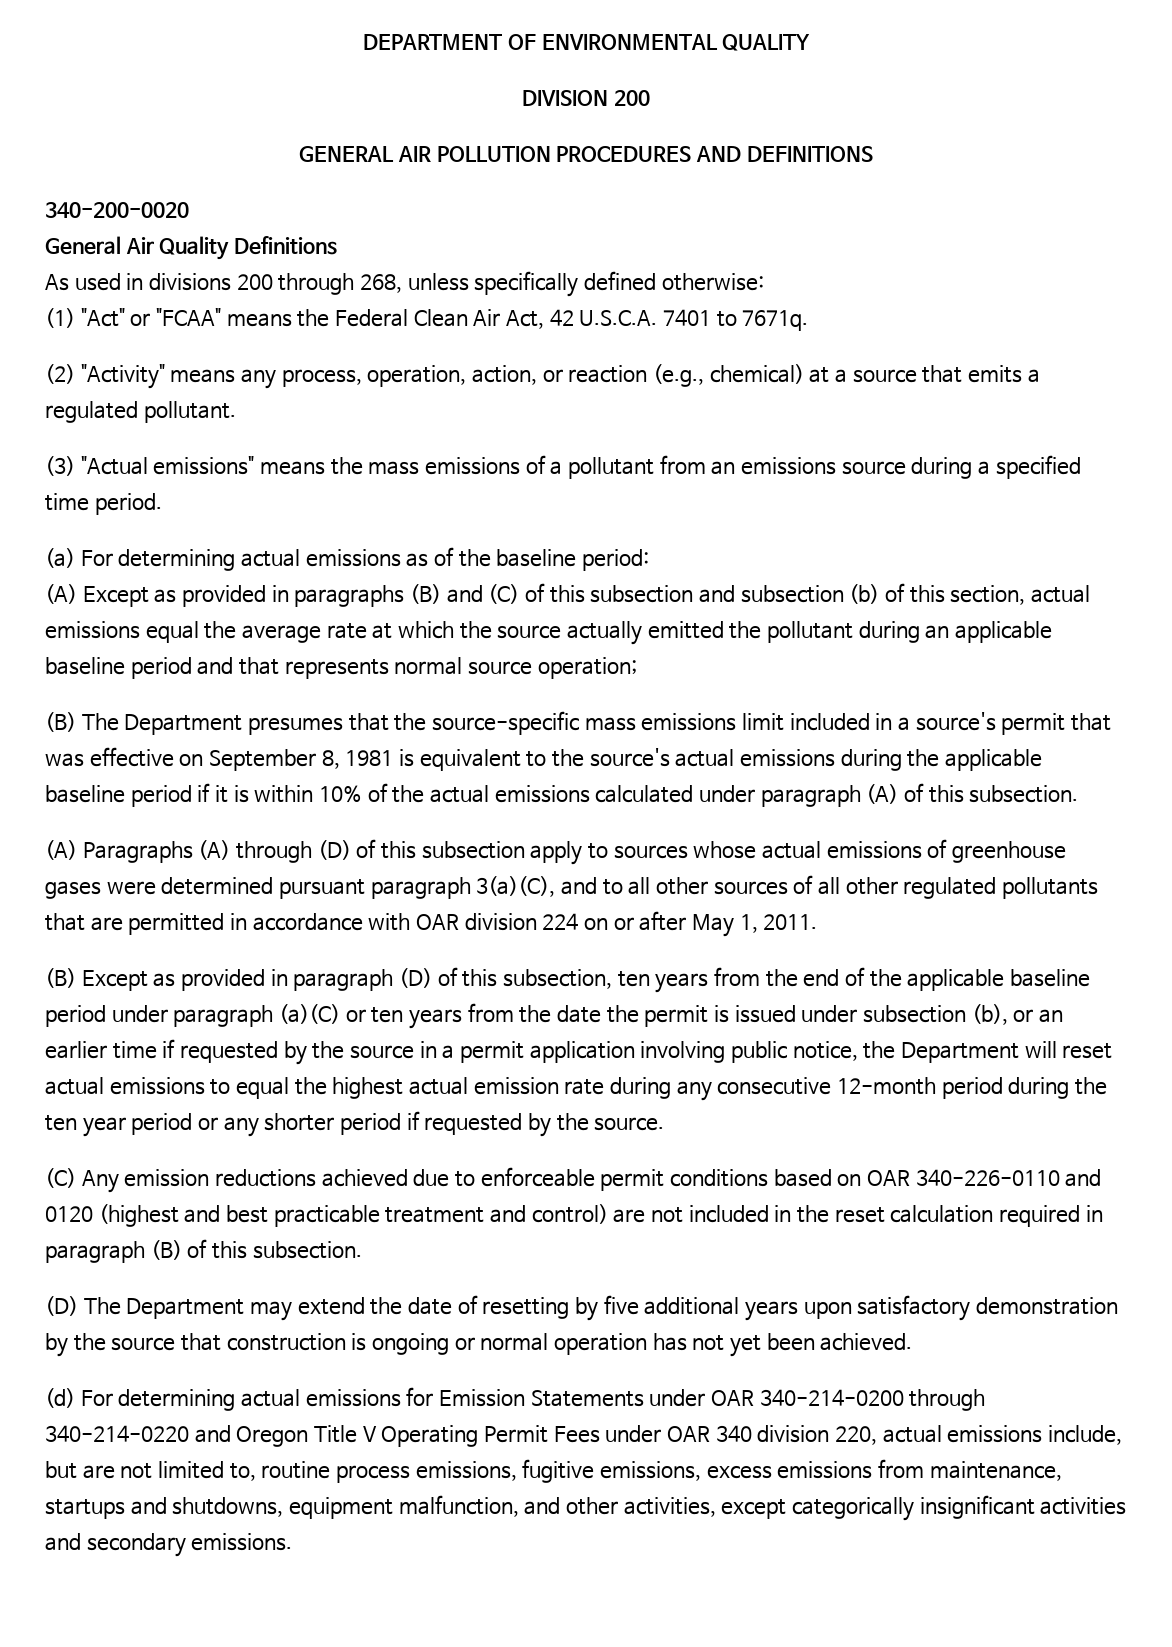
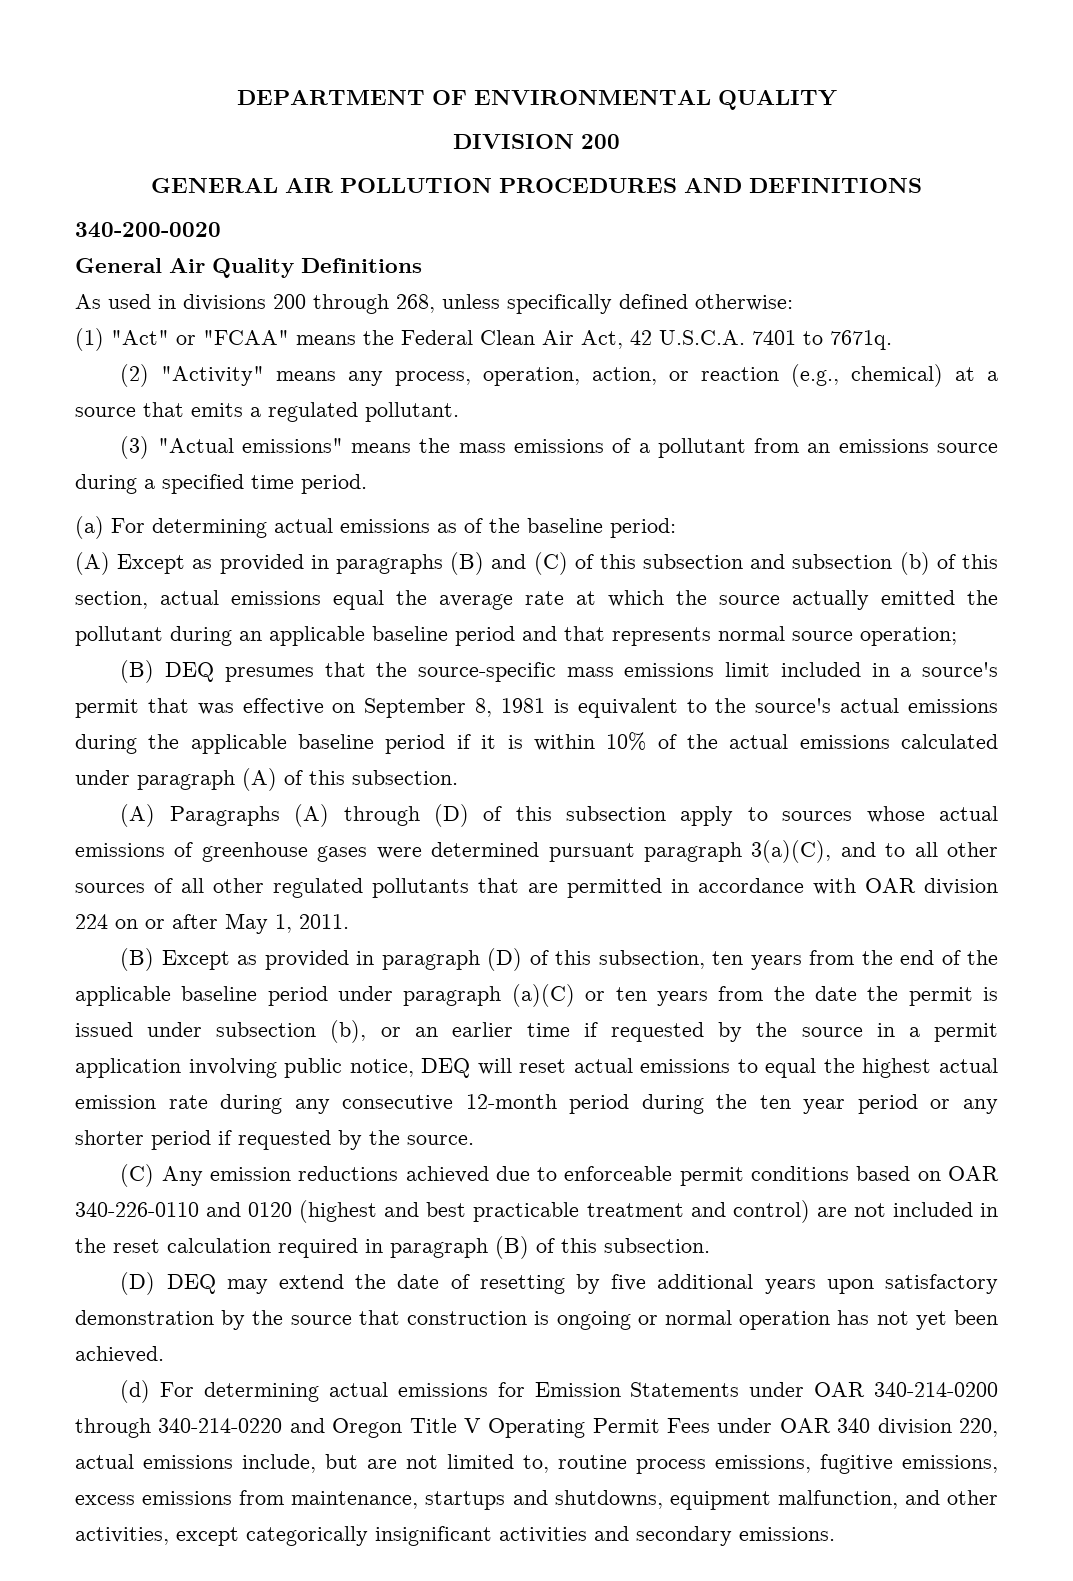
- (B) The Department presumes that the source-specific mass emissions limit included in a source's permit that was effective on September 8, 1981 is equivalent to the source's actual emissions during the applicable baseline period if it is within 10% of the actual emissions calculated under paragraph (A) of this subsection.
+ (B) DEQ presumes that the source-specific mass emissions limit included in a source's permit that was effective on September 8, 1981 is equivalent to the source's actual emissions during the applicable baseline period if it is within 10% of the actual emissions calculated under paragraph (A) of this subsection.
- (B) Except as provided in paragraph (D) of this subsection, ten years from the end of the applicable baseline period under paragraph (a)(C) or ten years from the date the permit is issued under subsection (b), or an earlier time if requested by the source in a permit application involving public notice, the Department will reset actual emissions to equal the highest actual emission rate during any consecutive 12-month period during the ten year period or any shorter period if requested by the source.
+ (B) Except as provided in paragraph (D) of this subsection, ten years from the end of the applicable baseline period under paragraph (a)(C) or ten years from the date the permit is issued under subsection (b), or an earlier time if requested by the source in a permit application involving public notice, DEQ will reset actual emissions to equal the highest actual emission rate during any consecutive 12-month period during the ten year period or any shorter period if requested by the source.
- (D) The Department may extend the date of resetting by five additional years upon satisfactory demonstration by the source that construction is ongoing or normal operation has not yet been achieved.
+ (D) DEQ may extend the date of resetting by five additional years upon satisfactory demonstration by the source that construction is ongoing or normal operation has not yet been achieved.

